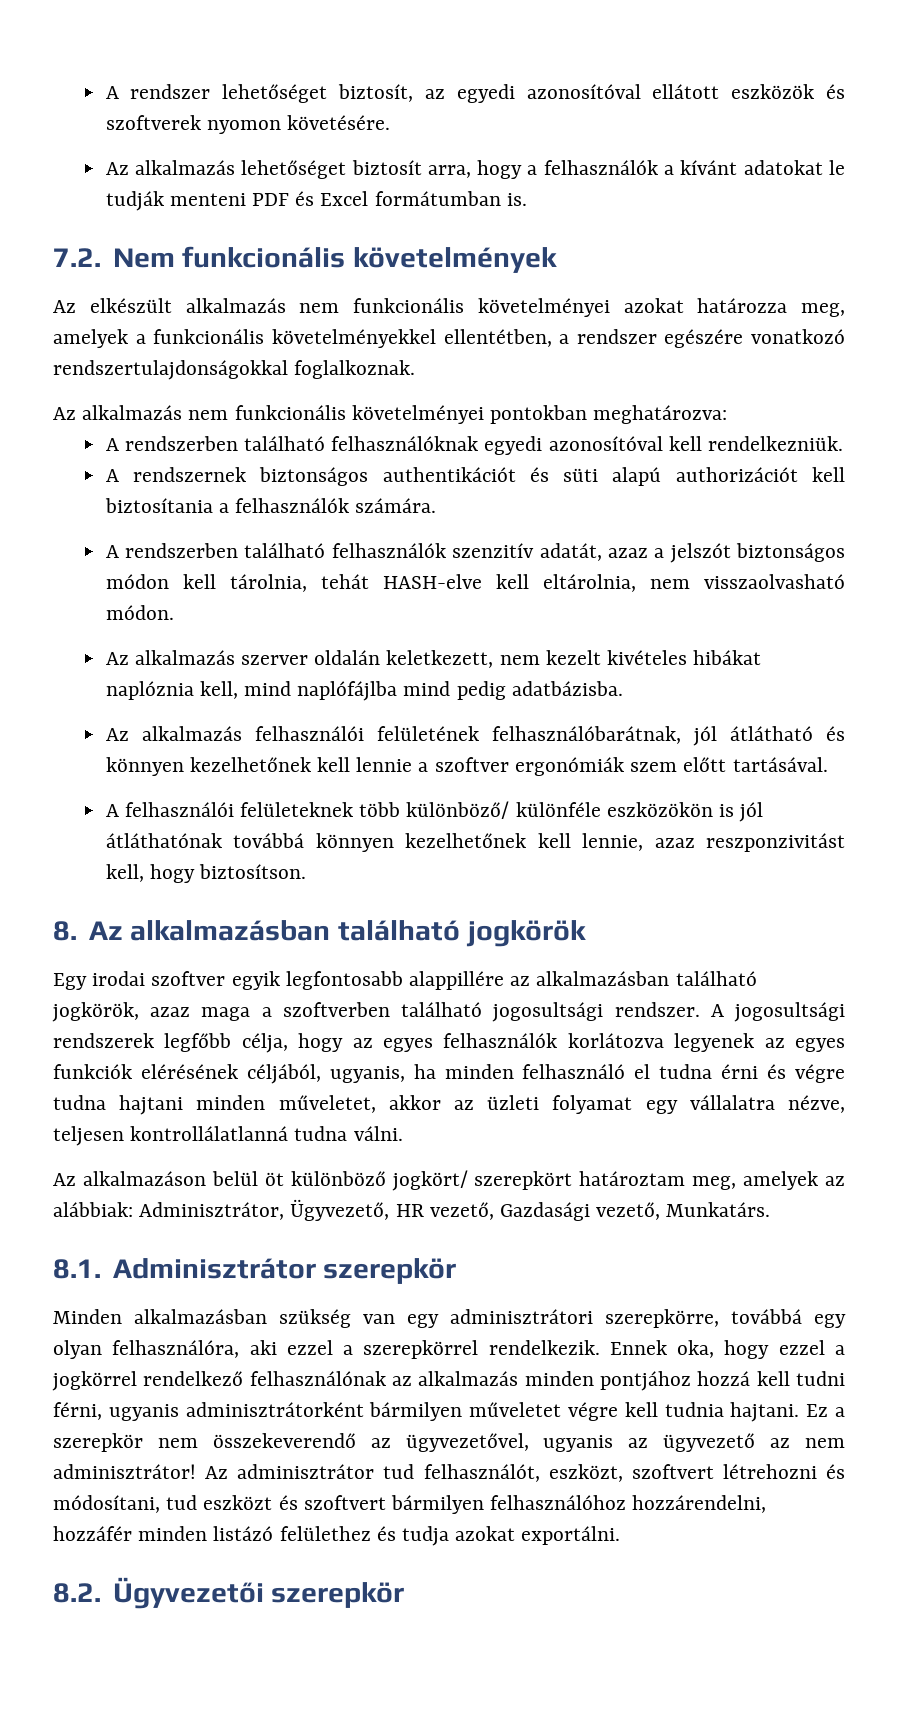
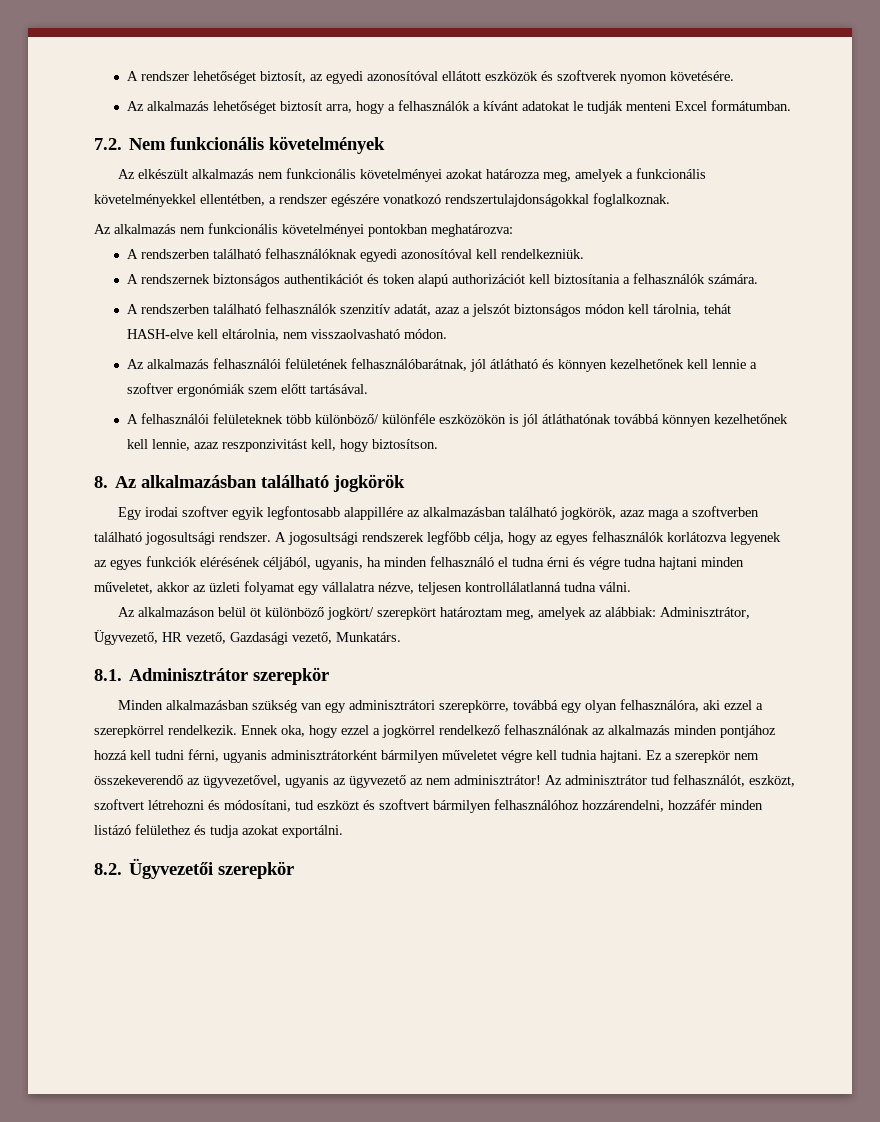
- Az alkalmazás lehetőséget biztosít arra, hogy a felhasználók a kívánt adatokat le tudják menteni PDF és Excel formátumban is.
+ Az alkalmazás lehetőséget biztosít arra, hogy a felhasználók a kívánt adatokat le tudják menteni Excel formátumban.
- A rendszernek biztonságos authentikációt és süti alapú authorizációt kell biztosítania a felhasználók számára.
+ A rendszernek biztonságos authentikációt és token alapú authorizációt kell biztosítania a felhasználók számára.
- Az alkalmazás szerver oldalán keletkezett, nem kezelt kivételes hibákat naplóznia kell, mind naplófájlba mind pedig adatbázisba.

